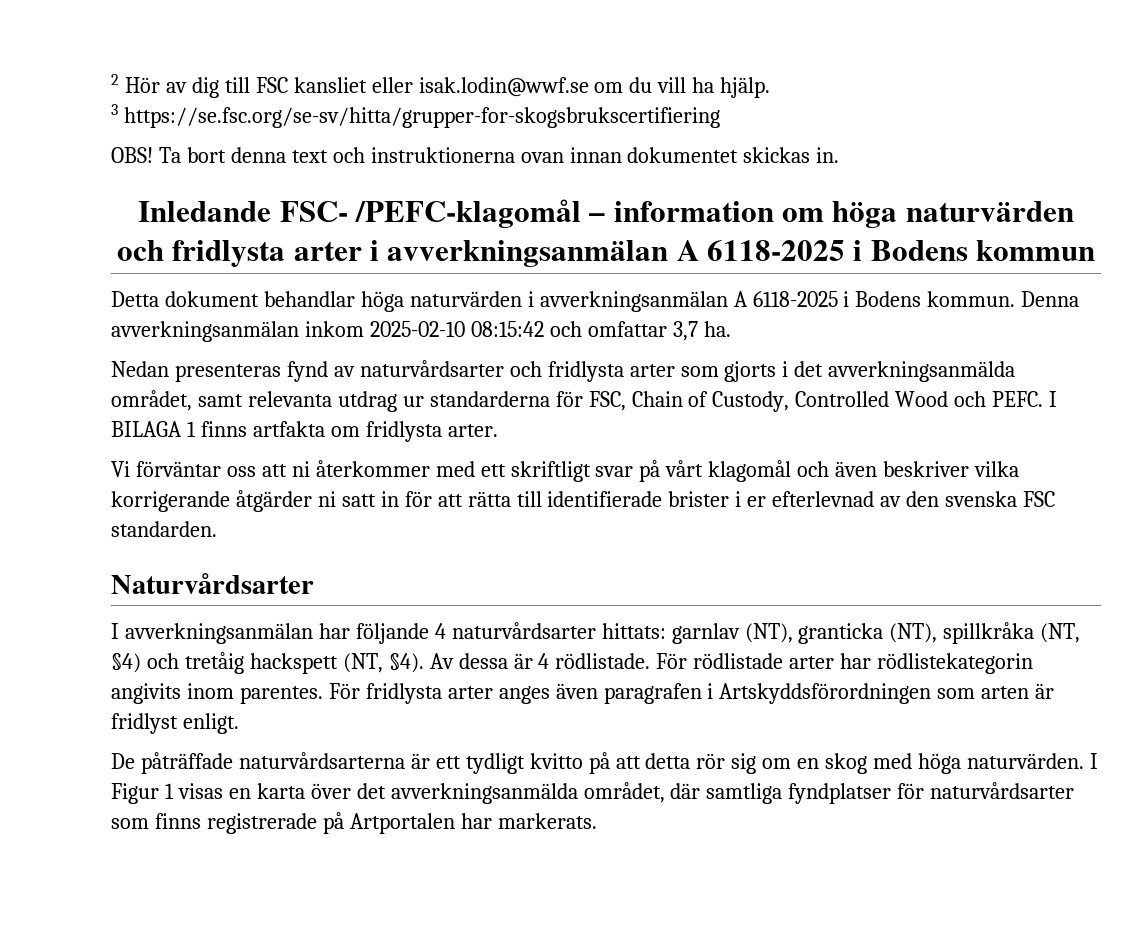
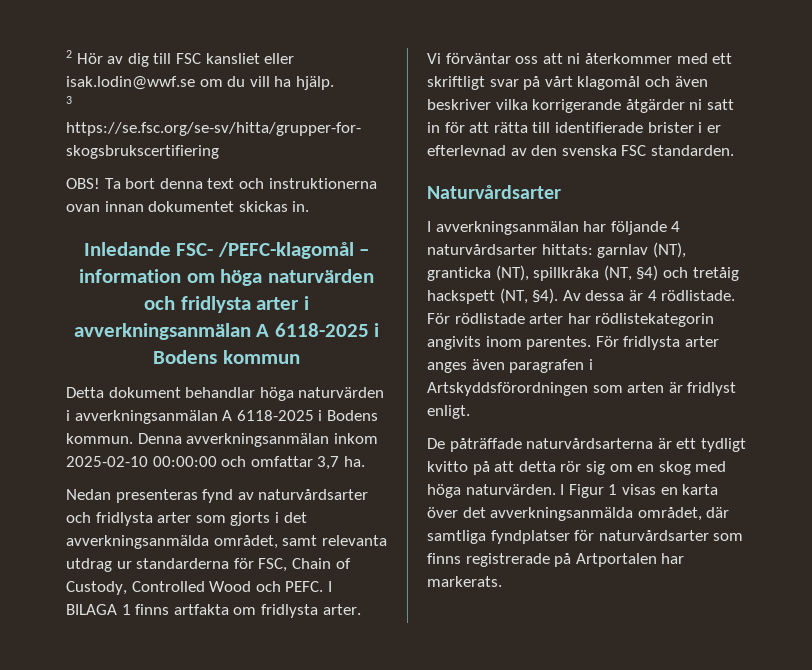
- Denna avverkningsanmälan inkom 2025-02-10 08:15:42 och omfattar 3,7 ha.
+ Denna avverkningsanmälan inkom 2025-02-10 00:00:00 och omfattar 3,7 ha.

